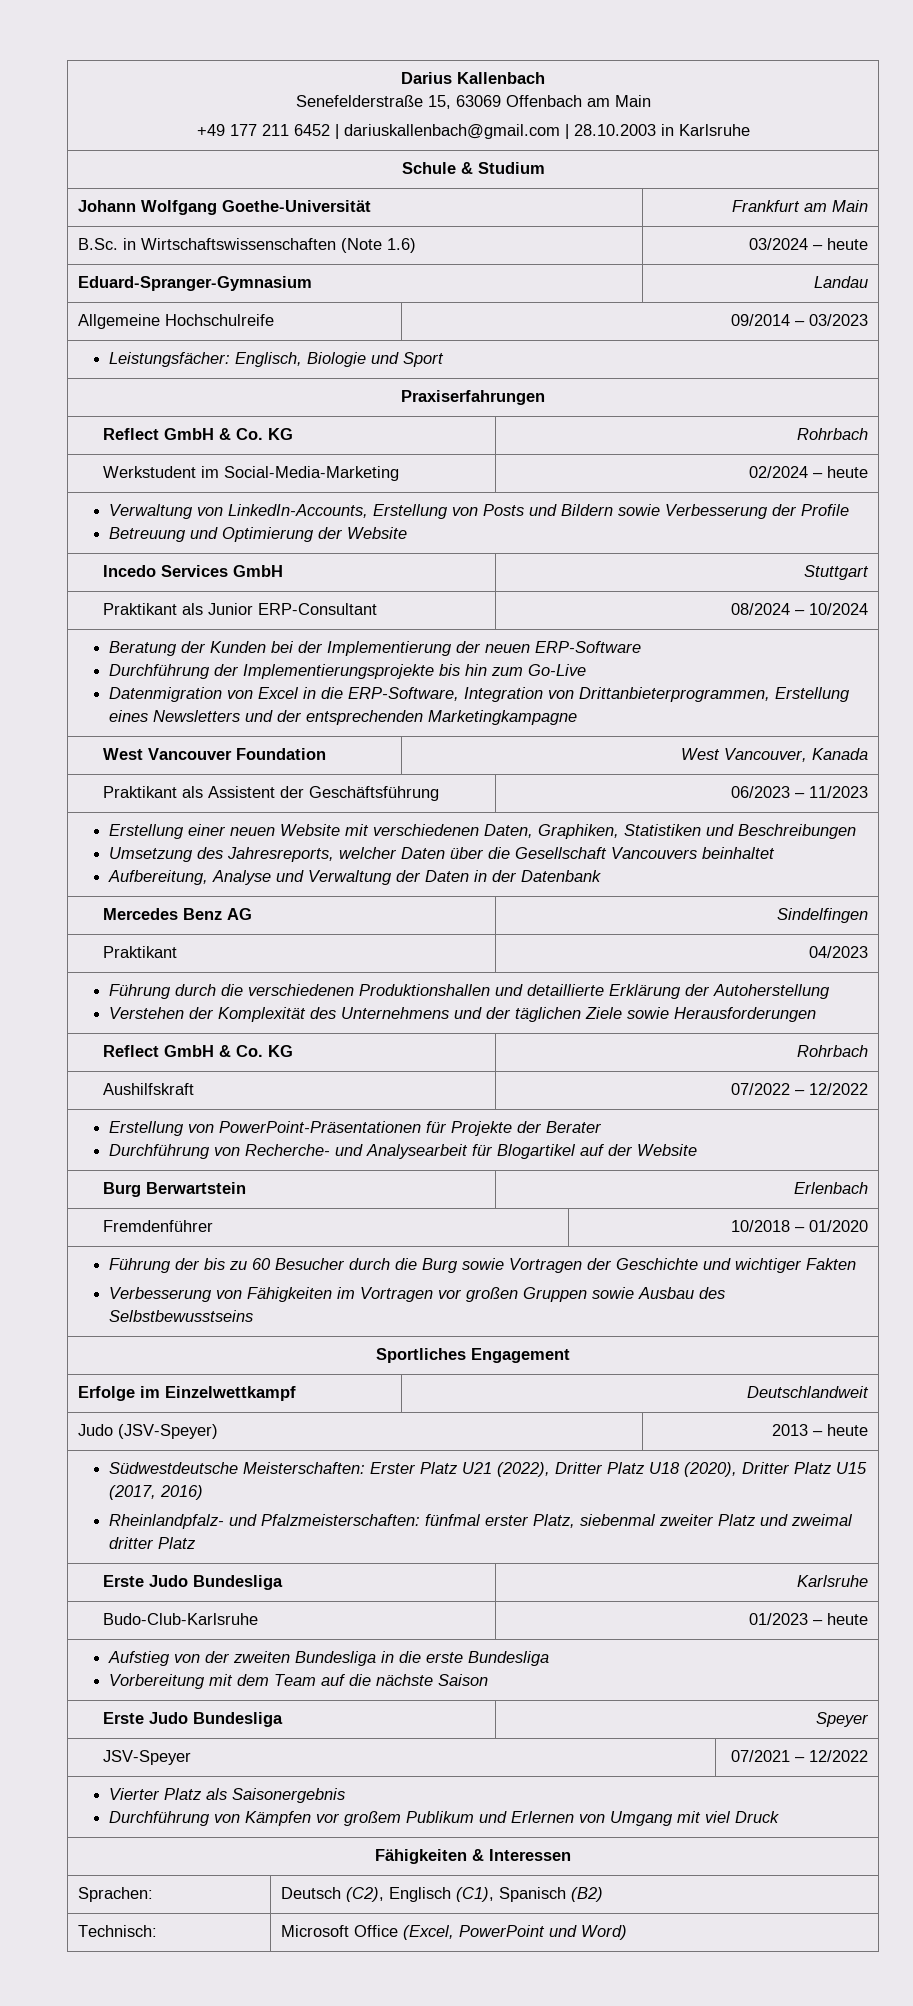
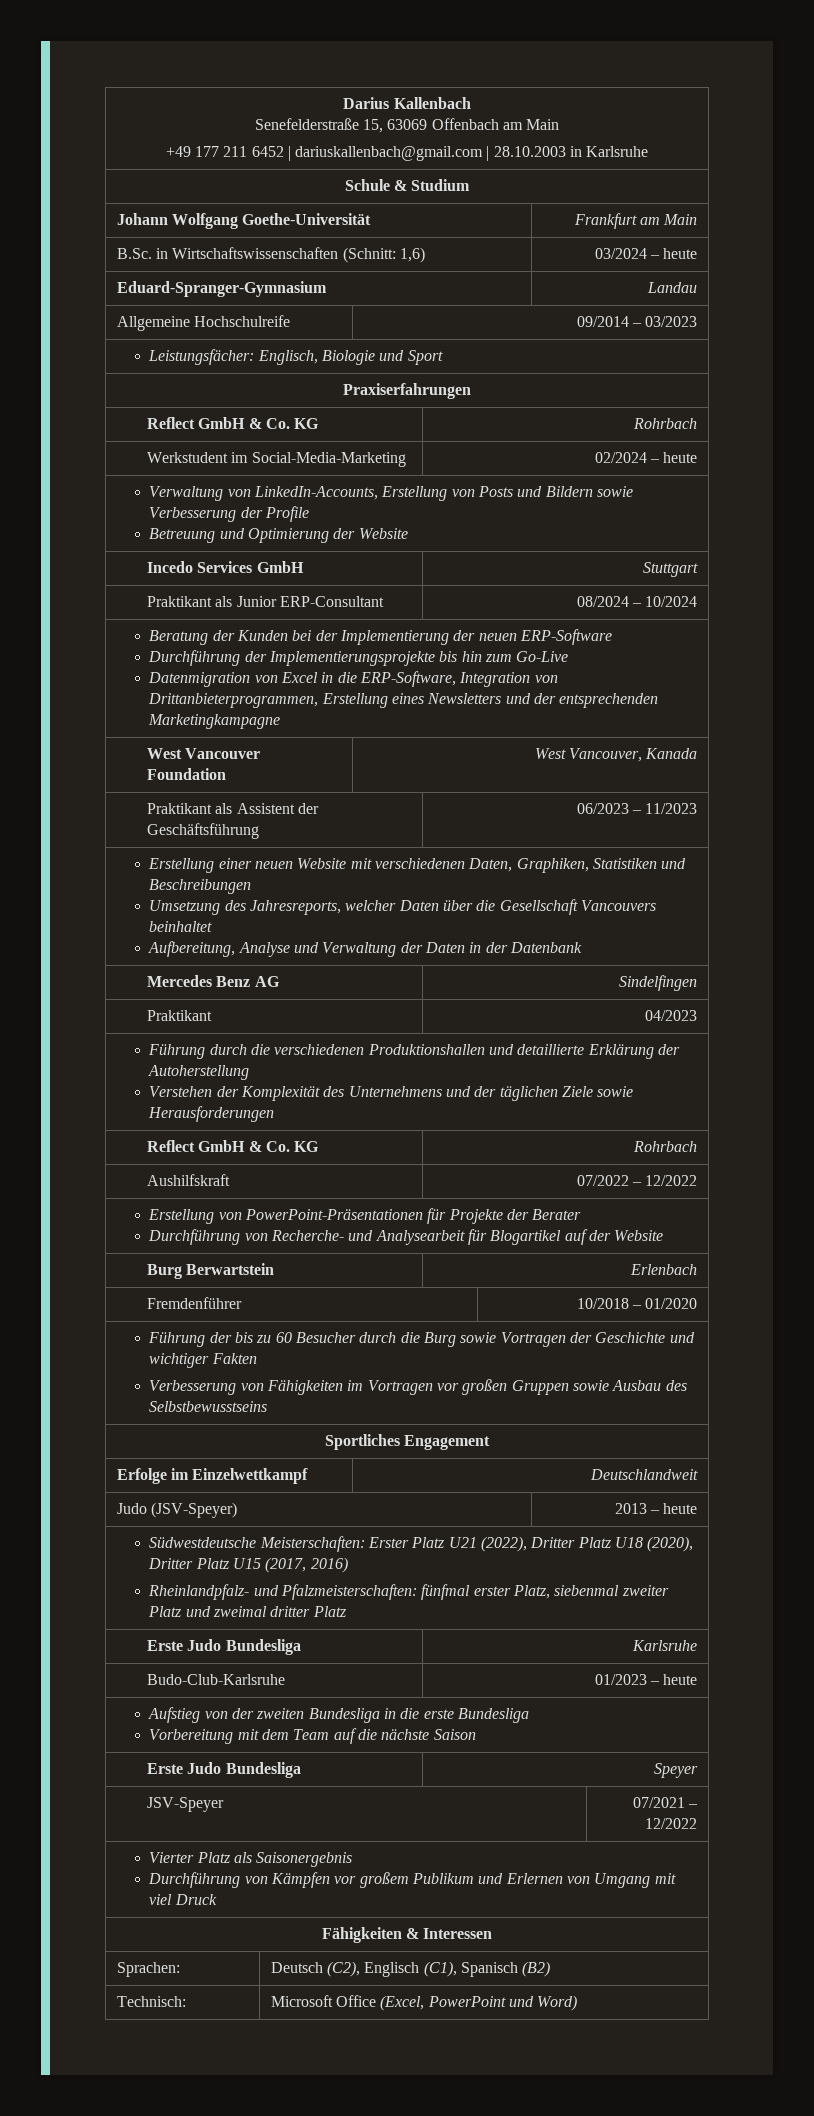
- B.Sc. in Wirtschaftswissenschaften (Note 1.6) | 03/2024 – heute
+ B.Sc. in Wirtschaftswissenschaften (Schnitt: 1,6) | 03/2024 – heute

